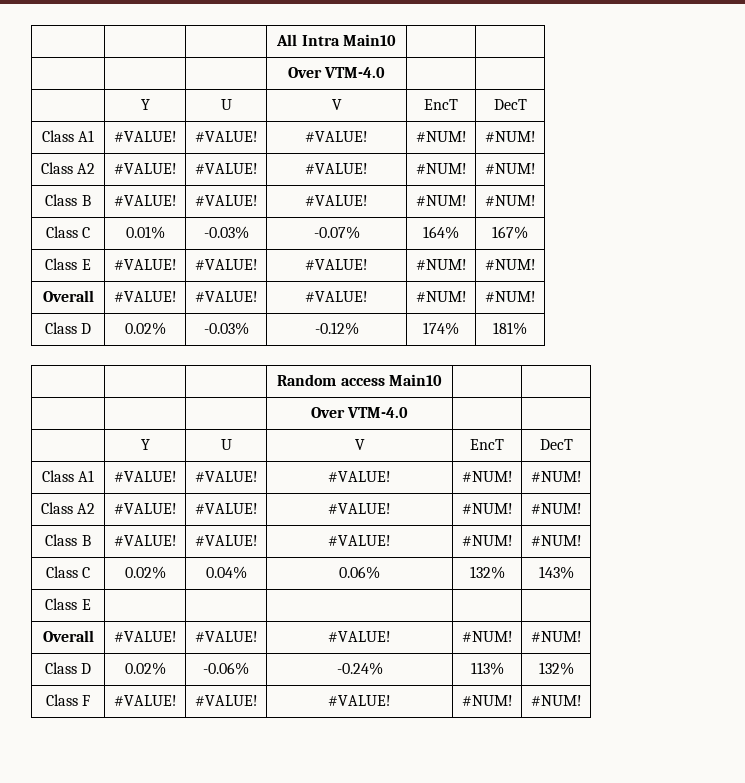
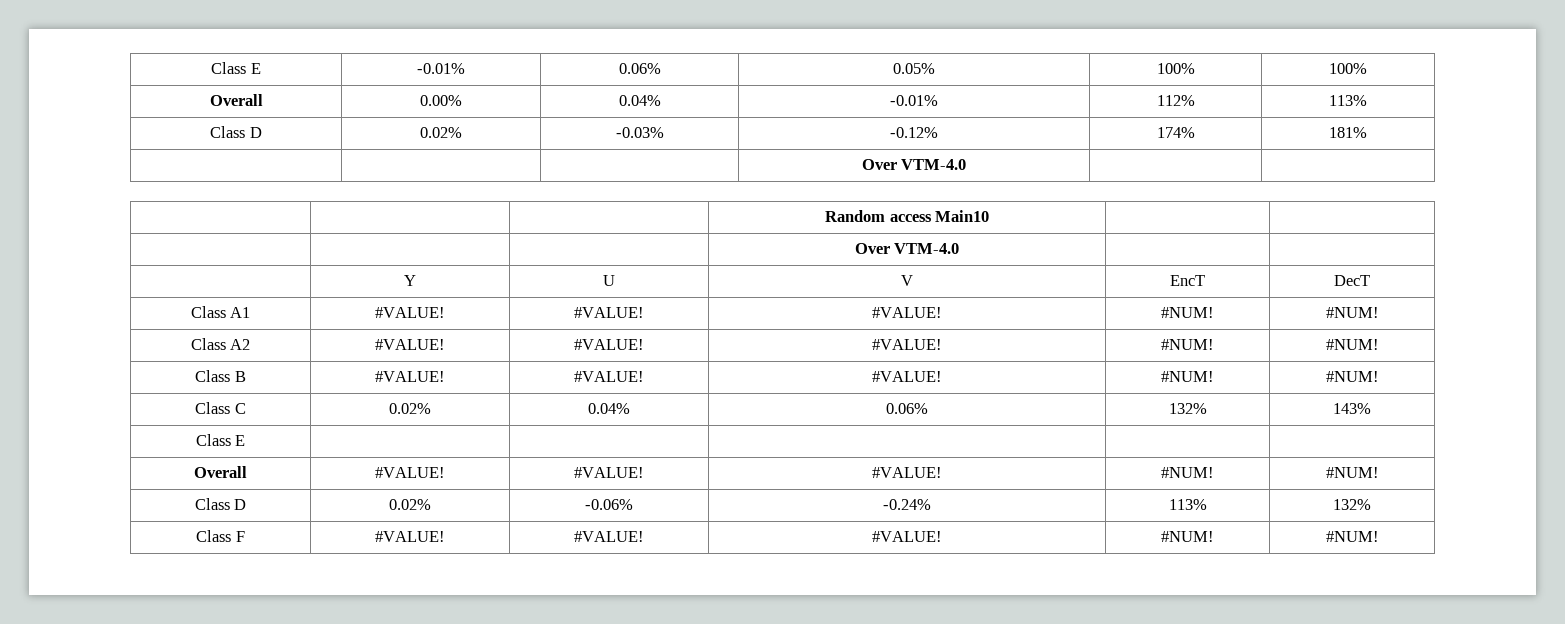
- | | | All Intra Main10 | |
- | | | Over VTM-4.0 | |
- | Y | U | V | EncT | DecT
- Class A1 | #VALUE! | #VALUE! | #VALUE! | #NUM! | #NUM!
- Class A2 | #VALUE! | #VALUE! | #VALUE! | #NUM! | #NUM!
- Class B | #VALUE! | #VALUE! | #VALUE! | #NUM! | #NUM!
- Class C | 0.01% | -0.03% | -0.07% | 164% | 167%
- Class E | #VALUE! | #VALUE! | #VALUE! | #NUM! | #NUM!
- Overall | #VALUE! | #VALUE! | #VALUE! | #NUM! | #NUM!
+ Class E | -0.01% | 0.06% | 0.05% | 100% | 100%
+ Overall | 0.00% | 0.04% | -0.01% | 112% | 113%
  Class D | 0.02% | -0.03% | -0.12% | 174% | 181%
+ | | | Over VTM-4.0 | |

